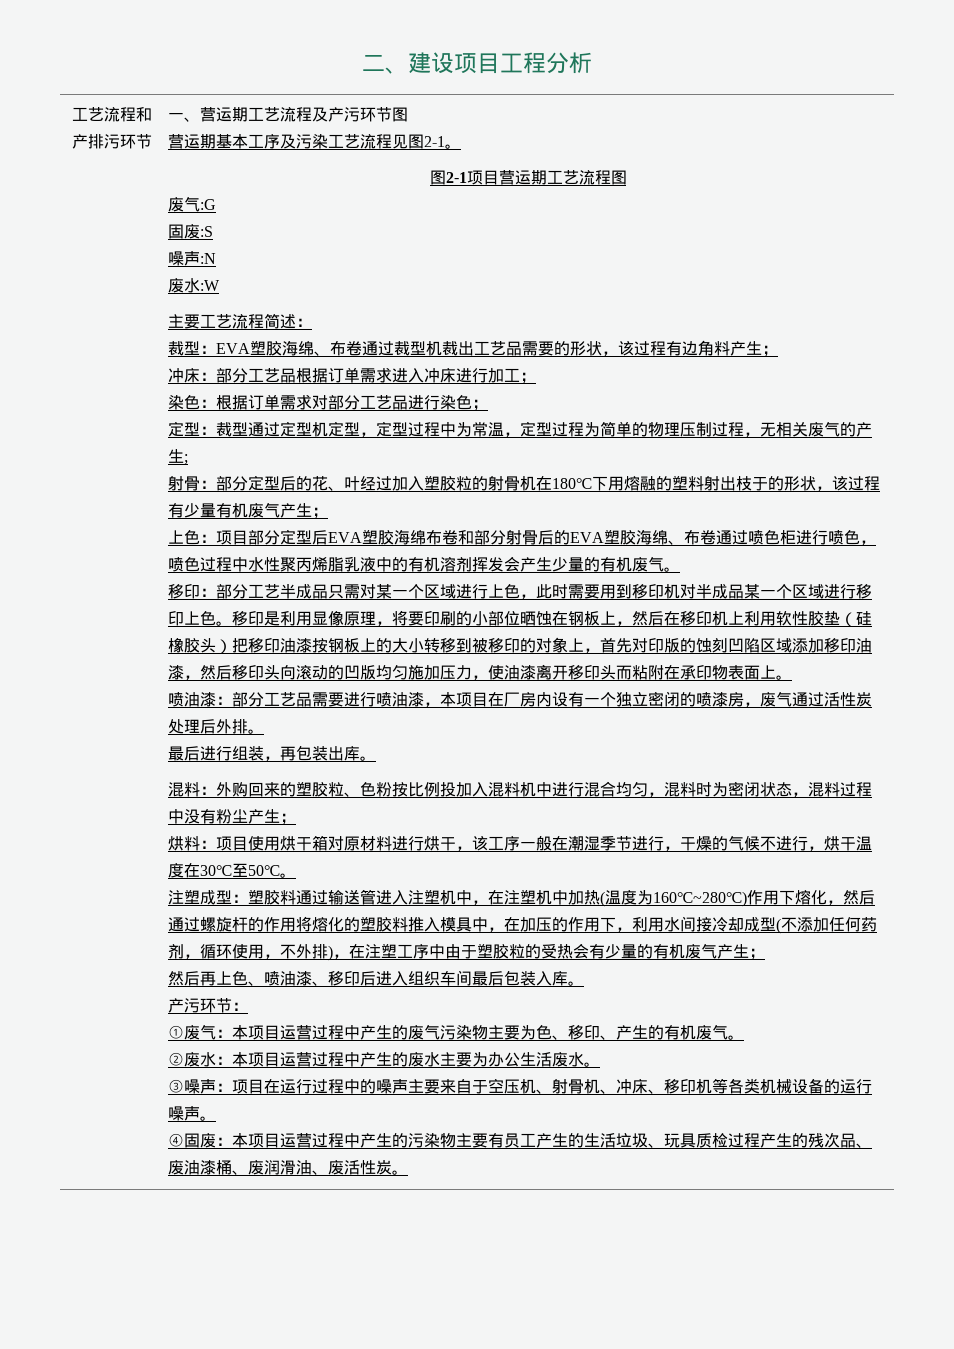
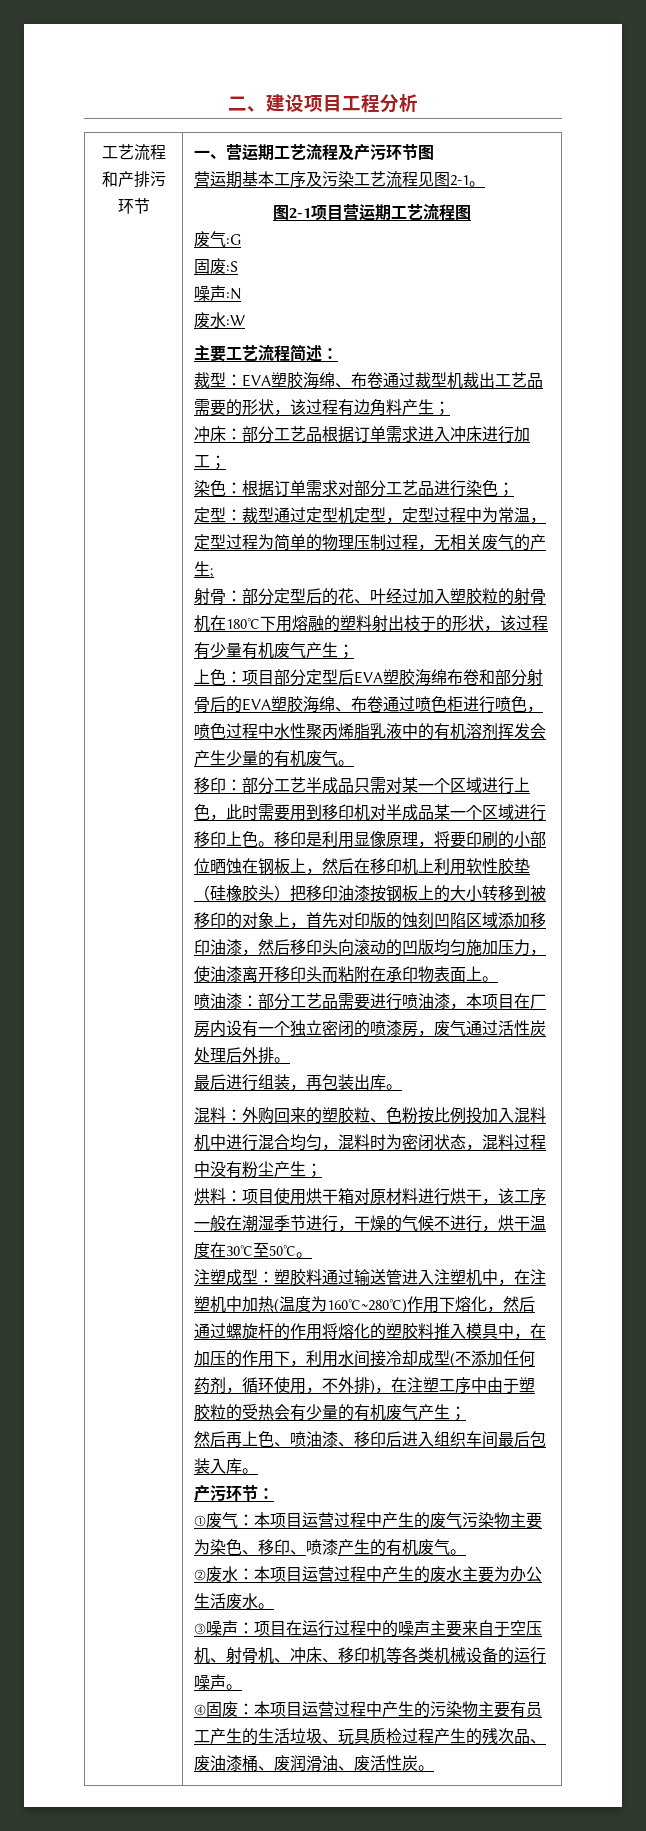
- ①废气：本项目运营过程中产生的废气污染物主要为色、移印、产生的有机废气。
+ ①废气：本项目运营过程中产生的废气污染物主要为染色、移印、喷漆产生的有机废气。

